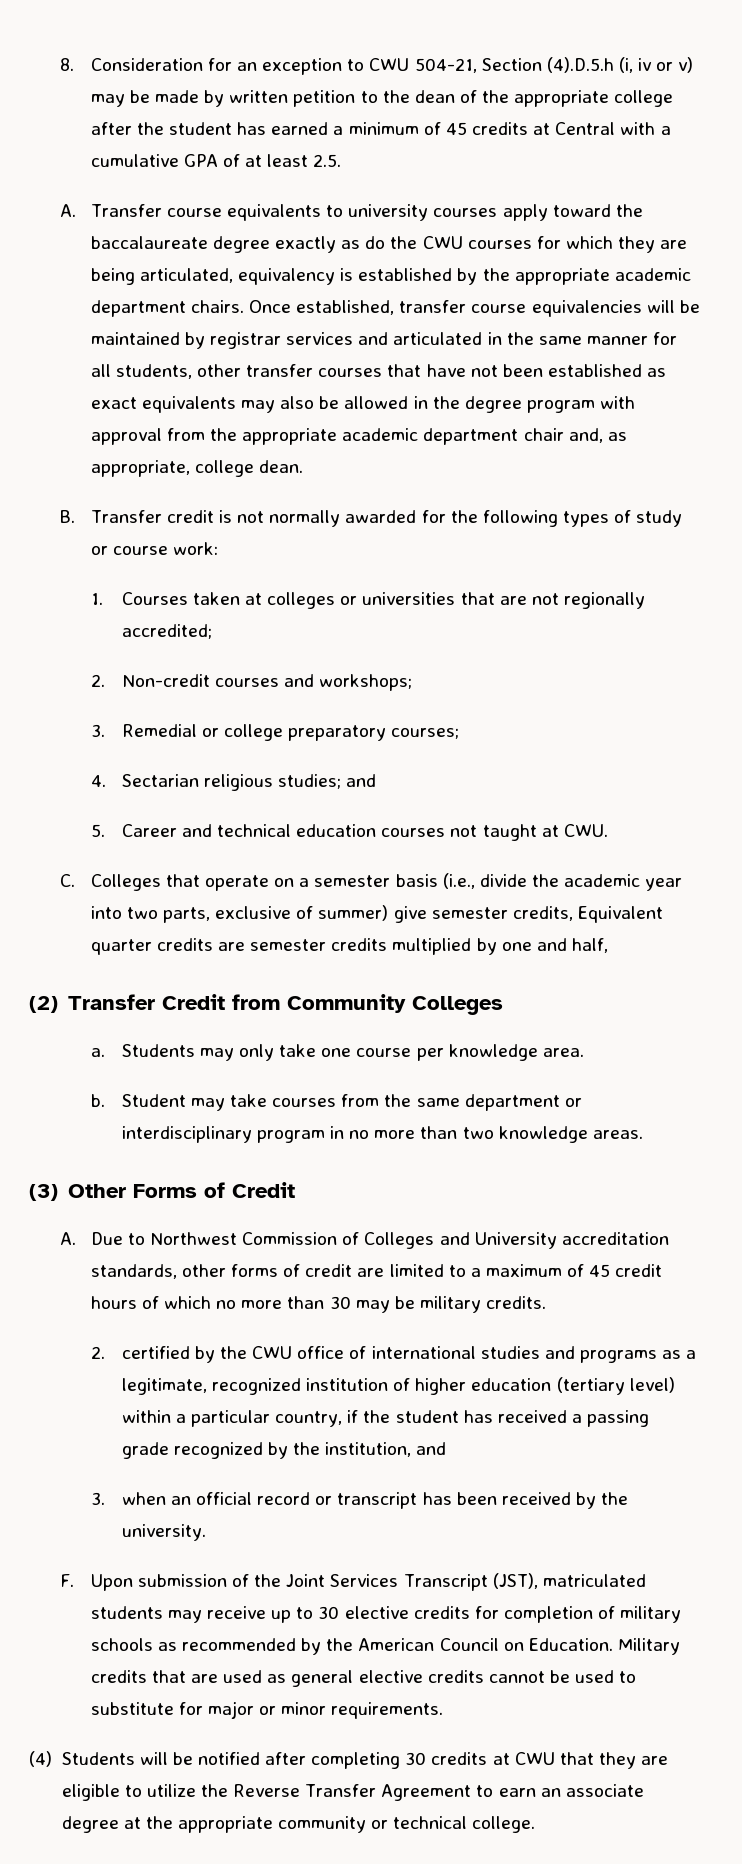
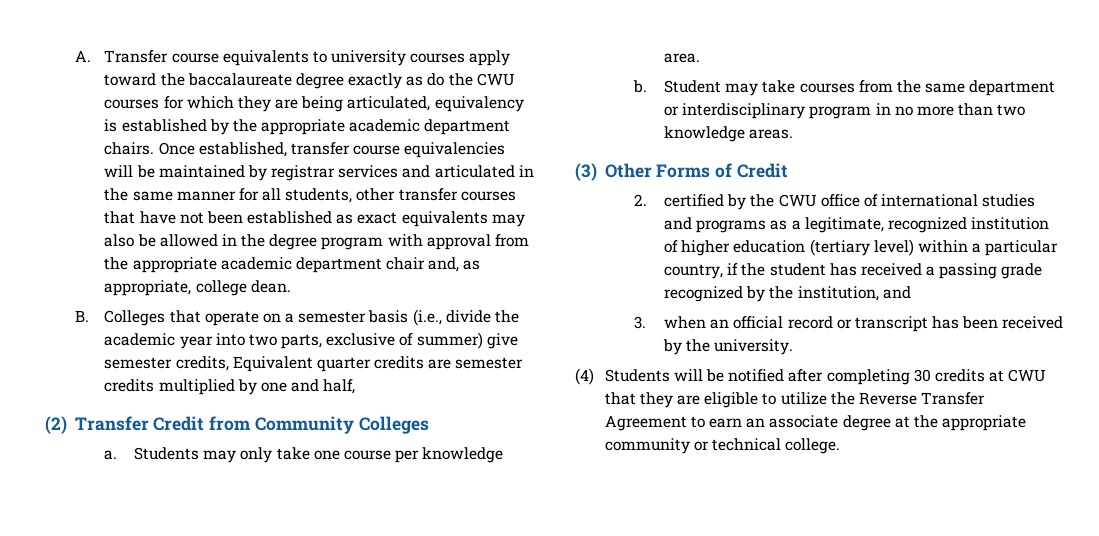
- 8. Consideration for an exception to CWU 504-21, Section (4).D.5.h (i, iv or v) may be made by written petition to the dean of the appropriate college after the student has earned a minimum of 45 credits at Central with a cumulative GPA of at least 2.5.
- B. Transfer credit is not normally awarded for the following types of study or course work:
- 1. Courses taken at colleges or universities that are not regionally accredited;
- 2. Non-credit courses and workshops;
- 3. Remedial or college preparatory courses;
- 4. Sectarian religious studies; and
- 5. Career and technical education courses not taught at CWU.
- C. Colleges that operate on a semester basis (i.e., divide the academic year into two parts, exclusive of summer) give semester credits, Equivalent quarter credits are semester credits multiplied by one and half,
+ B. Colleges that operate on a semester basis (i.e., divide the academic year into two parts, exclusive of summer) give semester credits, Equivalent quarter credits are semester credits multiplied by one and half,
- A. Due to Northwest Commission of Colleges and University accreditation standards, other forms of credit are limited to a maximum of 45 credit hours of which no more than 30 may be military credits.
- F. Upon submission of the Joint Services Transcript (JST), matriculated students may receive up to 30 elective credits for completion of military schools as recommended by the American Council on Education. Military credits that are used as general elective credits cannot be used to substitute for major or minor requirements.

